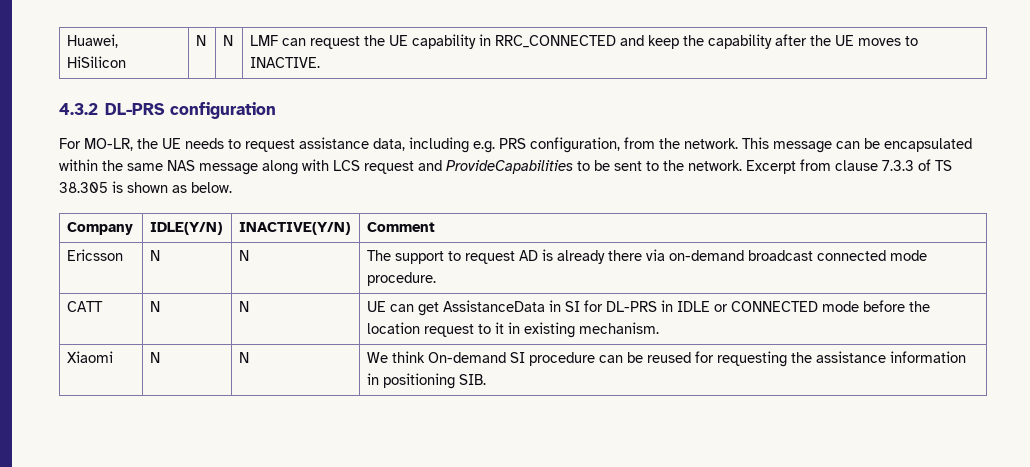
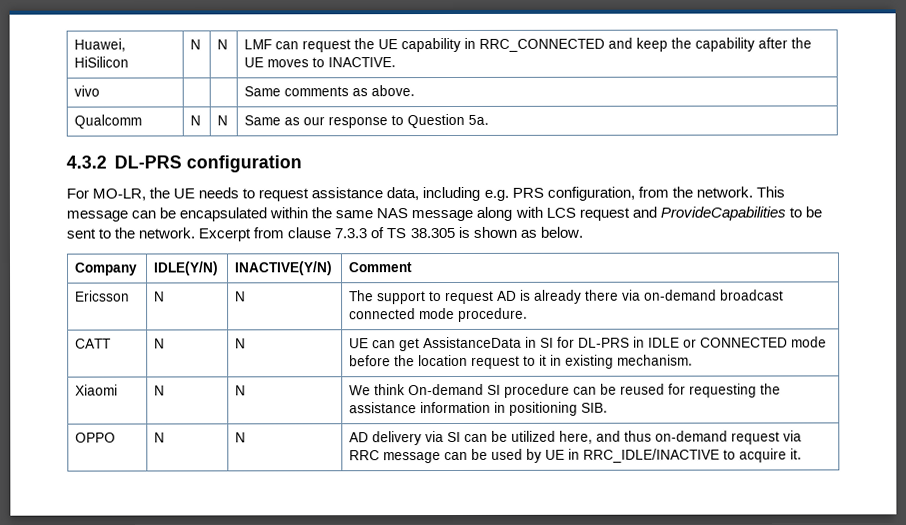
+ vivo | | | Same comments as above.
+ Qualcomm | N | N | Same as our response to Question 5a.
+ OPPO | N | N | AD delivery via SI can be utilized here, and thus on-demand request via RRC message can be used by UE in RRC_IDLE/INACTIVE to acquire it.

